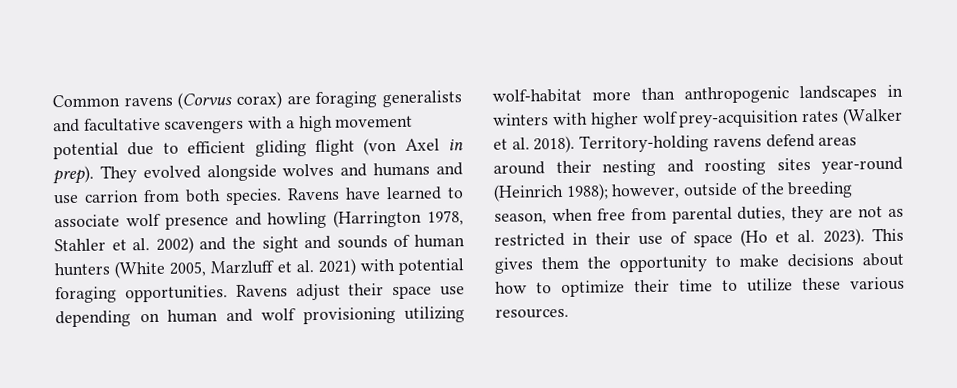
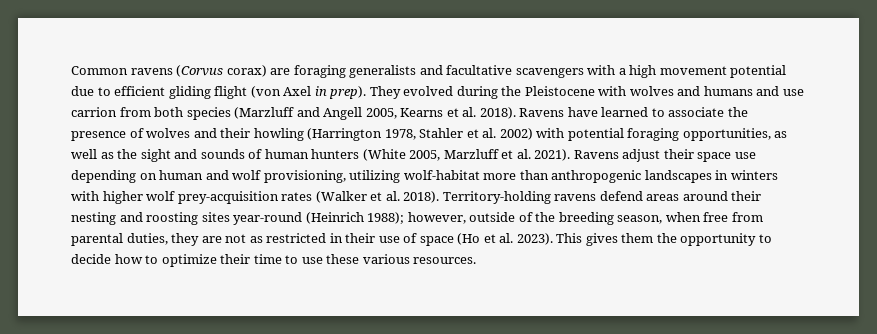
- They evolved alongside wolves and humans and use carrion from both species.
+ They evolved during the Pleistocene with wolves and humans and use carrion from both species (Marzluff and Angell 2005, Kearns et al. 2018).
- Ravens have learned to associate wolf presence and howling (Harrington 1978, Stahler et al. 2002) and the sight and sounds of human hunters (White 2005, Marzluff et al. 2021) with potential foraging opportunities.
+ Ravens have learned to associate the presence of wolves and their howling (Harrington 1978, Stahler et al. 2002) with potential foraging opportunities, as well as the sight and sounds of human hunters (White 2005, Marzluff et al. 2021).
- Ravens adjust their space use depending on human and wolf provisioning utilizing wolf-habitat more than anthropogenic landscapes in winters with higher wolf prey-acquisition rates (Walker et al. 2018).
+ Ravens adjust their space use depending on human and wolf provisioning, utilizing wolf-habitat more than anthropogenic landscapes in winters with higher wolf prey-acquisition rates (Walker et al. 2018).
- This gives them the opportunity to make decisions about how to optimize their time to utilize these various resources.
+ This gives them the opportunity to decide how to optimize their time to use these various resources.

